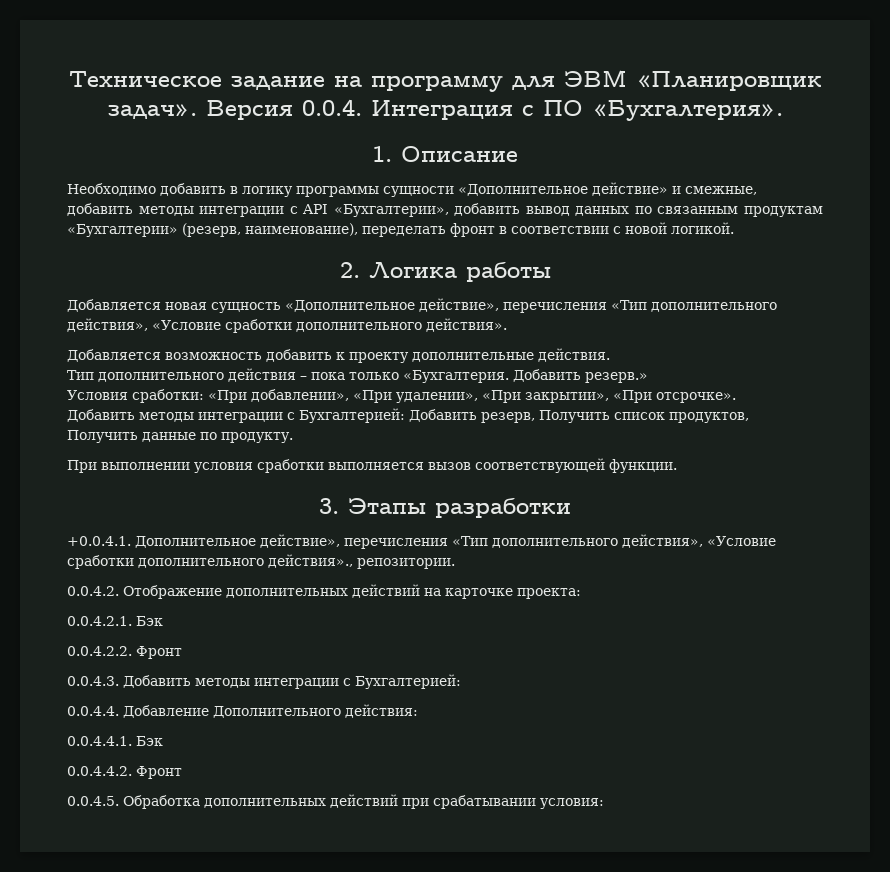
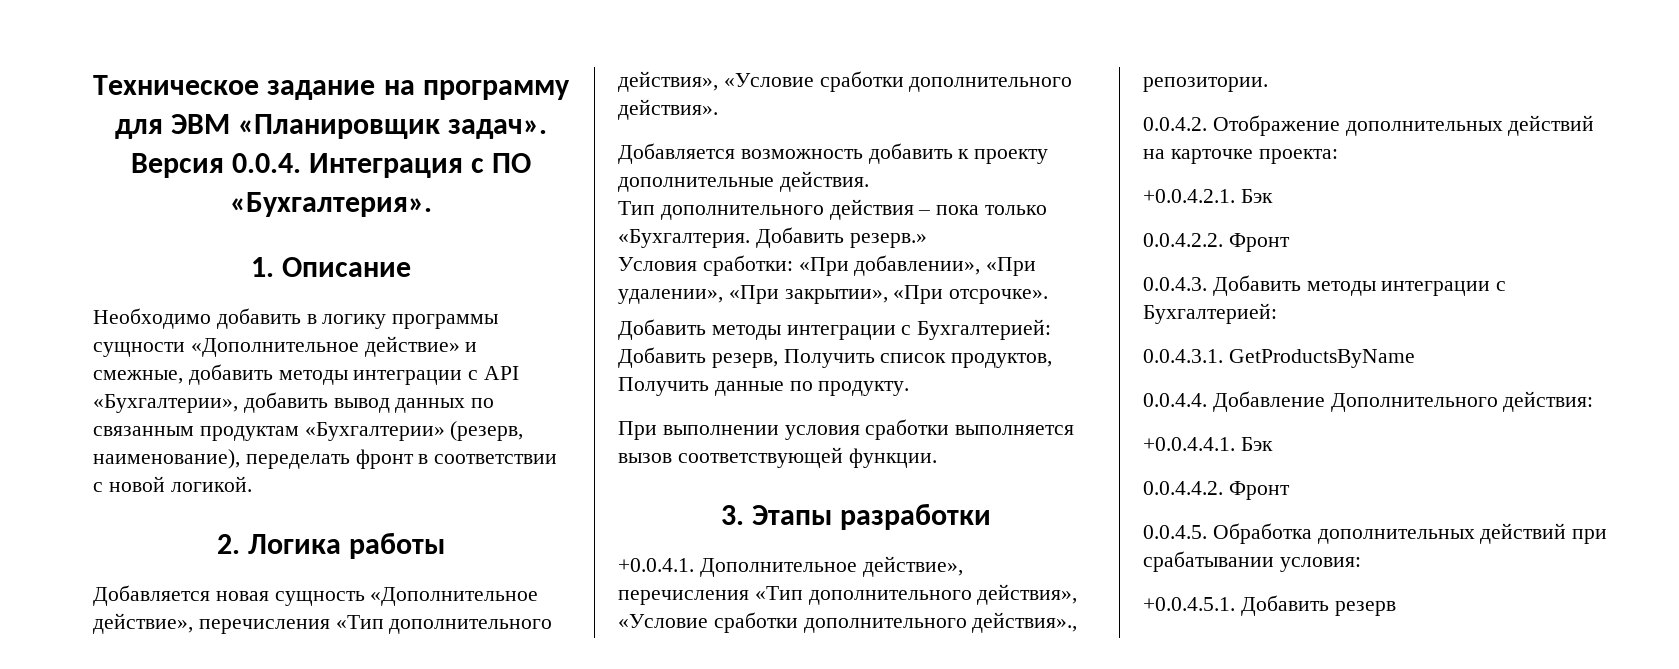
- 0.0.4.2.1. Бэк
+ +0.0.4.2.1. Бэк
+ 0.0.4.3.1. GetProductsByName
- 0.0.4.4.1. Бэк
+ +0.0.4.4.1. Бэк
+ +0.0.4.5.1. Добавить резерв

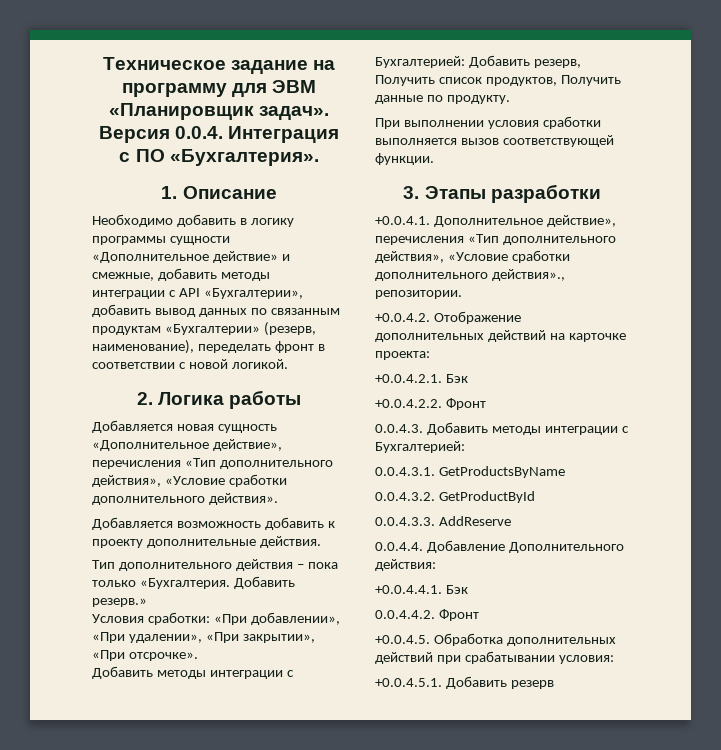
- 0.0.4.2. Отображение дополнительных действий на карточке проекта:
+ +0.0.4.2. Отображение дополнительных действий на карточке проекта:
- 0.0.4.2.2. Фронт
+ +0.0.4.2.2. Фронт
+ 0.0.4.3.2. GetProductById
+ 0.0.4.3.3. AddReserve
- 0.0.4.5. Обработка дополнительных действий при срабатывании условия:
+ +0.0.4.5. Обработка дополнительных действий при срабатывании условия:

